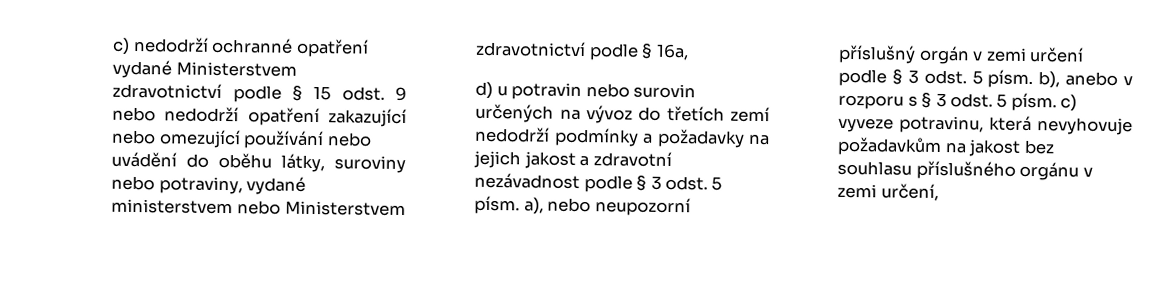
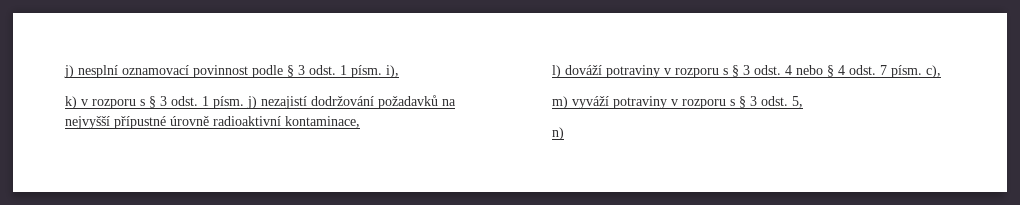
- c) nedodrží ochranné opatření vydané Ministerstvem zdravotnictví podle § 15 odst. 9 nebo nedodrží opatření zakazující nebo omezující používání nebo uvádění do oběhu látky, suroviny nebo potraviny, vydané ministerstvem nebo Ministerstvem zdravotnictví podle § 16a,
- d) u potravin nebo surovin určených na vývoz do třetích zemí nedodrží podmínky a požadavky na jejich jakost a zdravotní nezávadnost podle § 3 odst. 5 písm. a), nebo neupozorní příslušný orgán v zemi určení podle § 3 odst. 5 písm. b), anebo v rozporu s § 3 odst. 5 písm. c) vyveze potravinu, která nevyhovuje požadavkům na jakost bez souhlasu příslušného orgánu v zemi určení,
+ j) nesplní oznamovací povinnost podle § 3 odst. 1 písm. i),
+ k) v rozporu s § 3 odst. 1 písm. j) nezajistí dodržování požadavků na nejvyšší přípustné úrovně radioaktivní kontaminace,
+ l) dováží potraviny v rozporu s § 3 odst. 4 nebo § 4 odst. 7 písm. c),
+ m) vyváží potraviny v rozporu s § 3 odst. 5,
+ n)

